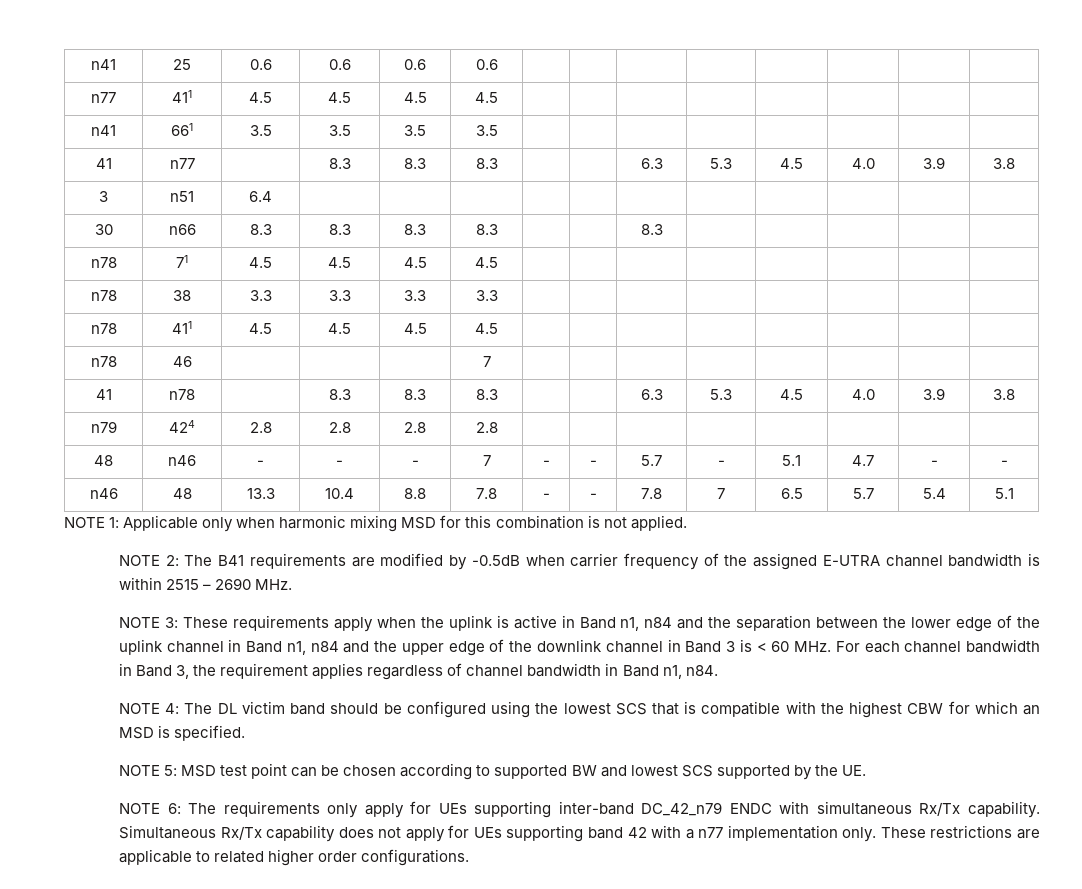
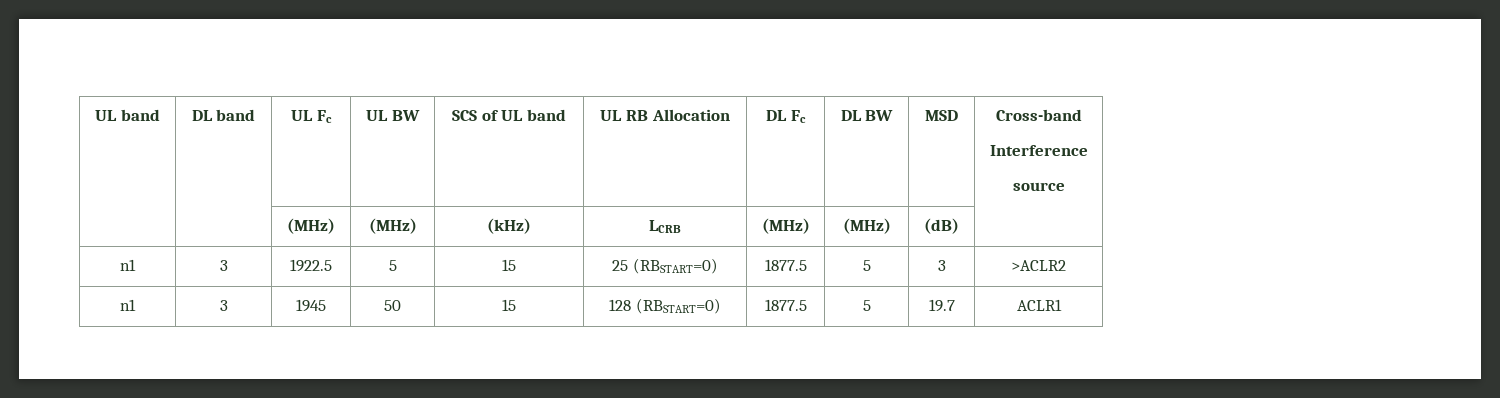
- n41 | 25 | 0.6 | 0.6 | 0.6 | 0.6 | | | | | | | |
- n77 | 411 | 4.5 | 4.5 | 4.5 | 4.5 | | | | | | | |
- n41 | 661 | 3.5 | 3.5 | 3.5 | 3.5 | | | | | | | |
- 41 | n77 | | 8.3 | 8.3 | 8.3 | | | 6.3 | 5.3 | 4.5 | 4.0 | 3.9 | 3.8
- 3 | n51 | 6.4 | | | | | | | | | | |
- 30 | n66 | 8.3 | 8.3 | 8.3 | 8.3 | | | 8.3 | | | | |
- n78 | 71 | 4.5 | 4.5 | 4.5 | 4.5 | | | | | | | |
- n78 | 38 | 3.3 | 3.3 | 3.3 | 3.3 | | | | | | | |
- n78 | 411 | 4.5 | 4.5 | 4.5 | 4.5 | | | | | | | |
- n78 | 46 | | | | 7 | | | | | | | |
- 41 | n78 | | 8.3 | 8.3 | 8.3 | | | 6.3 | 5.3 | 4.5 | 4.0 | 3.9 | 3.8
- n79 | 424 | 2.8 | 2.8 | 2.8 | 2.8 | | | | | | | |
- 48 | n46 | - | - | - | 7 | - | - | 5.7 | - | 5.1 | 4.7 | - | -
- n46 | 48 | 13.3 | 10.4 | 8.8 | 7.8 | - | - | 7.8 | 7 | 6.5 | 5.7 | 5.4 | 5.1
- NOTE 1: Applicable only when harmonic mixing MSD for this combination is not applied.
- NOTE 2: The B41 requirements are modified by -0.5dB when carrier frequency of the assigned E-UTRA channel bandwidth is within 2515 – 2690 MHz.
- NOTE 3: These requirements apply when the uplink is active in Band n1, n84 and the separation between the lower edge of the uplink channel in Band n1, n84 and the upper edge of the downlink channel in Band 3 is < 60 MHz. For each channel bandwidth in Band 3, the requirement applies regardless of channel bandwidth in Band n1, n84.
- NOTE 4: The DL victim band should be configured using the lowest SCS that is compatible with the highest CBW for which an MSD is specified.
- NOTE 5: MSD test point can be chosen according to supported BW and lowest SCS supported by the UE.
- NOTE 6: The requirements only apply for UEs supporting inter-band DC_42_n79 ENDC with simultaneous Rx/Tx capability. Simultaneous Rx/Tx capability does not apply for UEs supporting band 42 with a n77 implementation only. These restrictions are applicable to related higher order configurations.
+ UL band | DL band | UL Fc | UL BW | SCS of UL band | UL RB Allocation | DL Fc | DL BW | MSD | Cross-band
+ Interference
+ source
+ | | (MHz) | (MHz) | (kHz) | LCRB | (MHz) | (MHz) | (dB) |
+ n1 | 3 | 1922.5 | 5 | 15 | 25 (RBSTART=0) | 1877.5 | 5 | 3 | >ACLR2
+ n1 | 3 | 1945 | 50 | 15 | 128 (RBSTART=0) | 1877.5 | 5 | 19.7 | ACLR1

